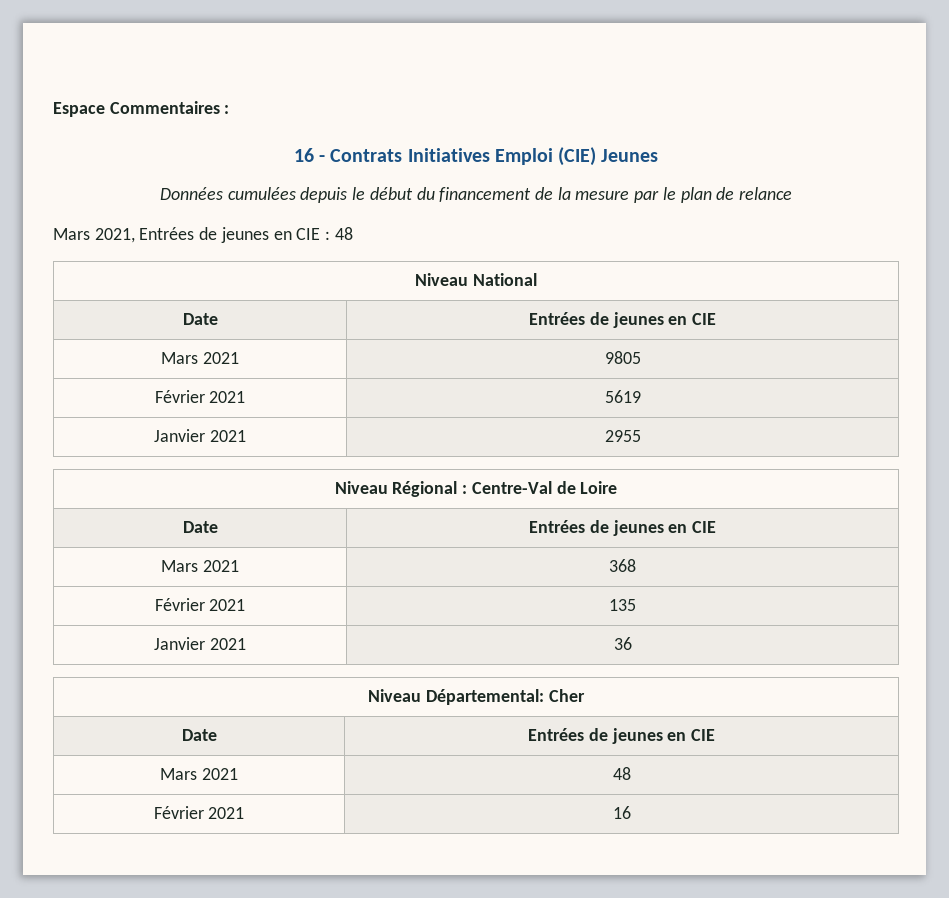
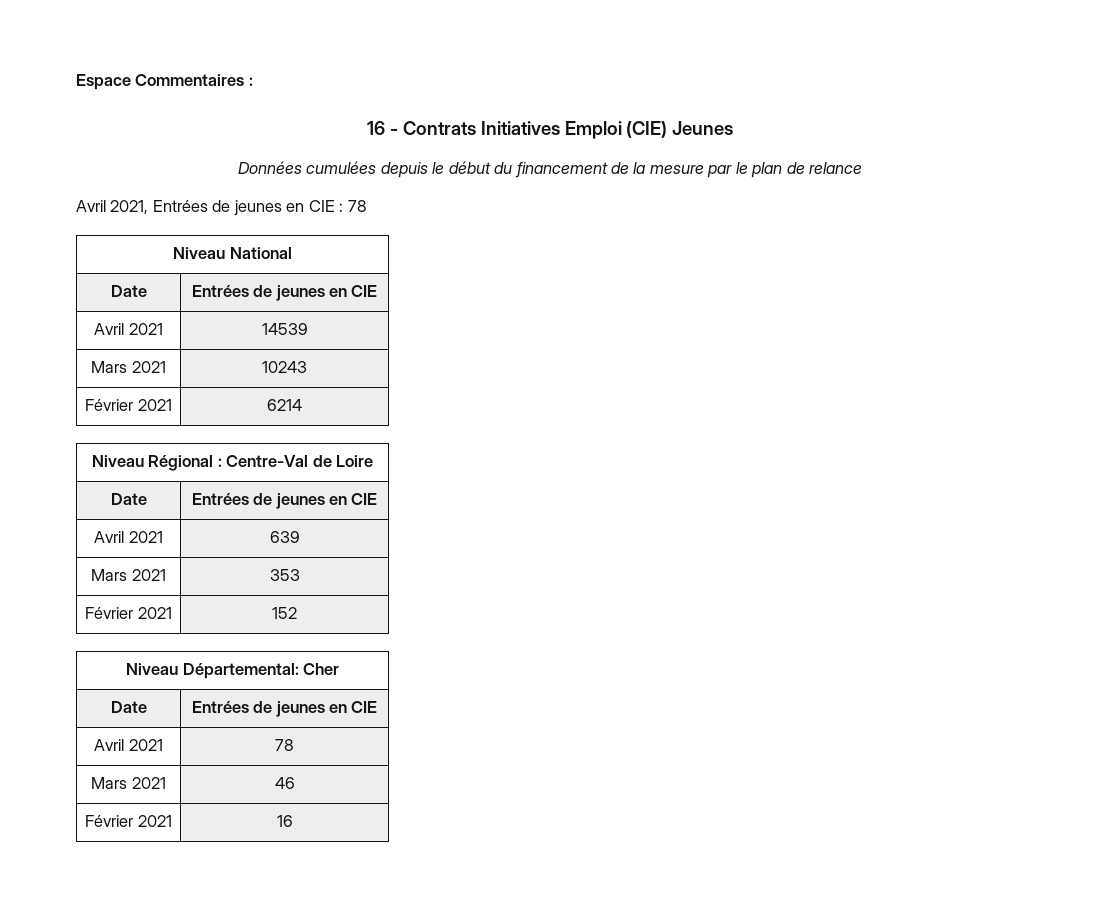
- Mars 2021, Entrées de jeunes en CIE : 48
+ Avril 2021, Entrées de jeunes en CIE : 78
- Mars 2021 | 9805
- Février 2021 | 5619
- Janvier 2021 | 2955
+ Avril 2021 | 14539
+ Mars 2021 | 10243
+ Février 2021 | 6214
- Mars 2021 | 368
- Février 2021 | 135
- Janvier 2021 | 36
+ Avril 2021 | 639
+ Mars 2021 | 353
+ Février 2021 | 152
- Mars 2021 | 48
+ Avril 2021 | 78
+ Mars 2021 | 46

